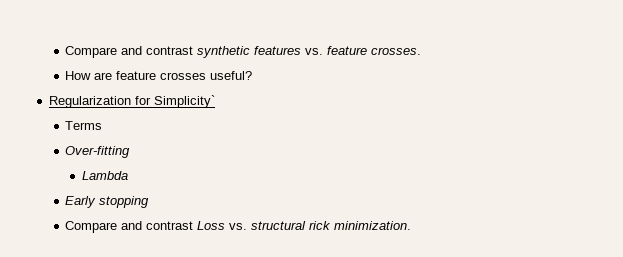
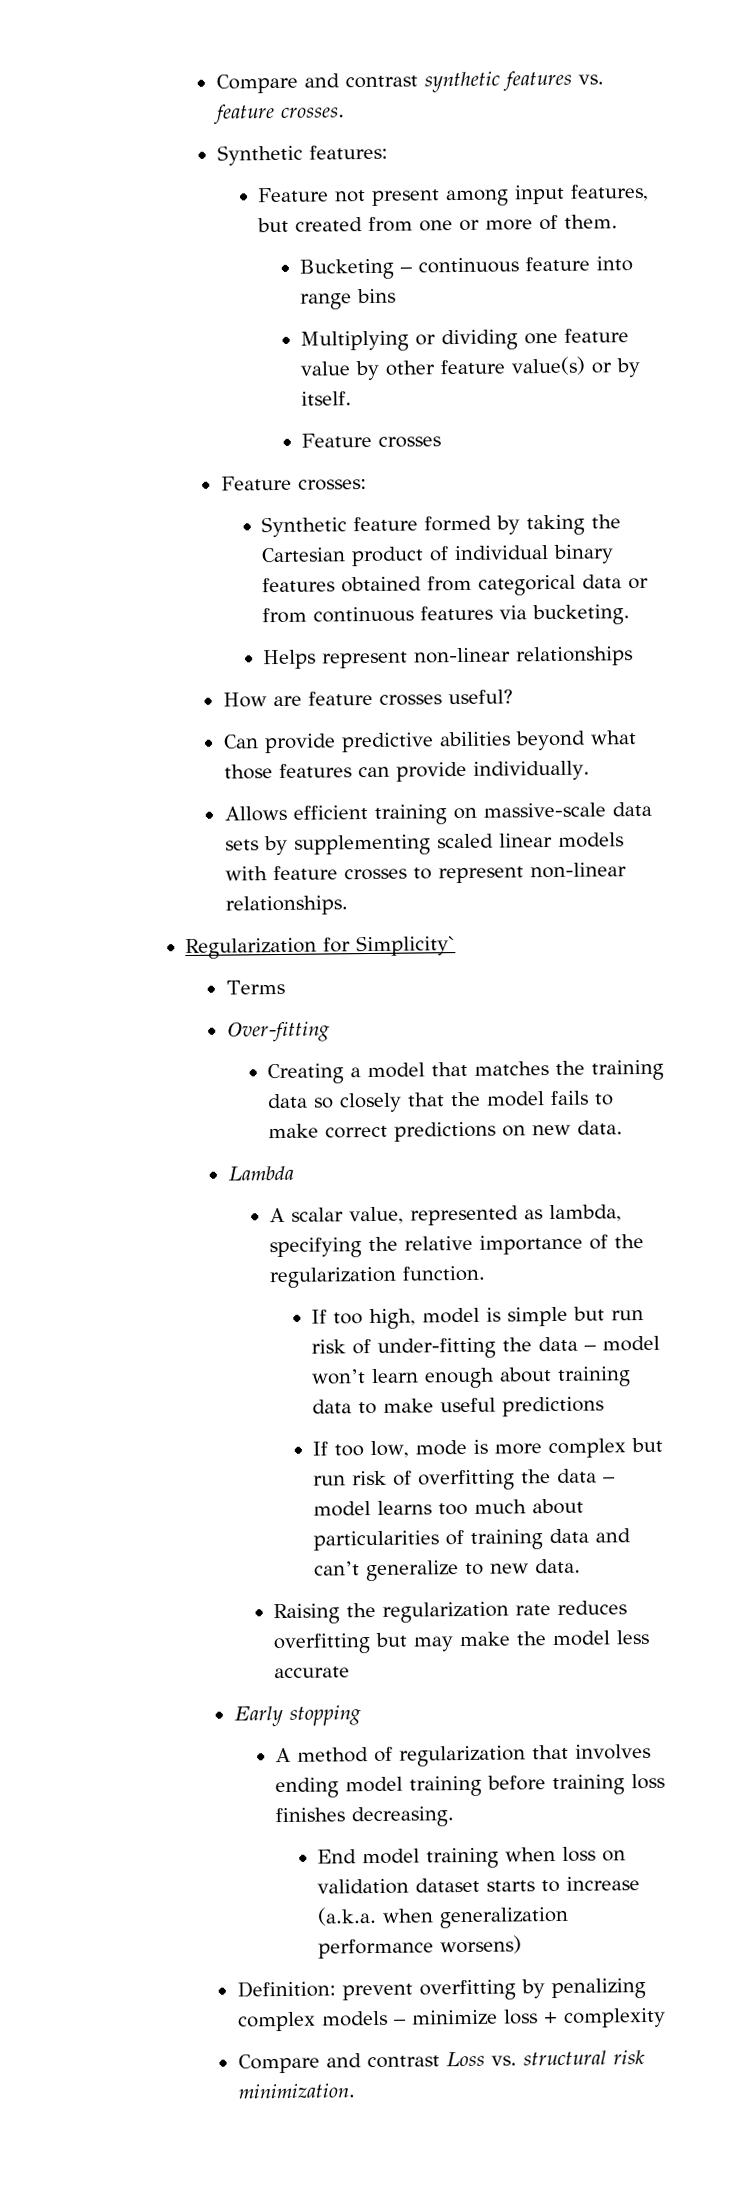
+ Synthetic features:
+ Feature not present among input features, but created from one or more of them.
+ Bucketing – continuous feature into range bins
+ Multiplying or dividing one feature value by other feature value(s) or by itself.
+ Feature crosses
+ Feature crosses:
+ Synthetic feature formed by taking the Cartesian product of individual binary features obtained from categorical data or from continuous features via bucketing.
+ Helps represent non-linear relationships
+ Can provide predictive abilities beyond what those features can provide individually.
+ Allows efficient training on massive-scale data sets by supplementing scaled linear models with feature crosses to represent non-linear relationships.
+ Creating a model that matches the training data so closely that the model fails to make correct predictions on new data.
  Lambda
+ A scalar value, represented as lambda, specifying the relative importance of the regularization function.
+ If too high, model is simple but run risk of under-fitting the data – model won’t learn enough about training data to make useful predictions
+ If too low, mode is more complex but run risk of overfitting the data – model learns too much about particularities of training data and can’t generalize to new data.
+ Raising the regularization rate reduces overfitting but may make the model less accurate
  Early stopping
+ A method of regularization that involves ending model training before training loss finishes decreasing.
+ End model training when loss on validation dataset starts to increase (a.k.a. when generalization performance worsens)
+ Definition: prevent overfitting by penalizing complex models – minimize loss + complexity
- Compare and contrast Loss vs. structural rick minimization.
+ Compare and contrast Loss vs. structural risk minimization.

